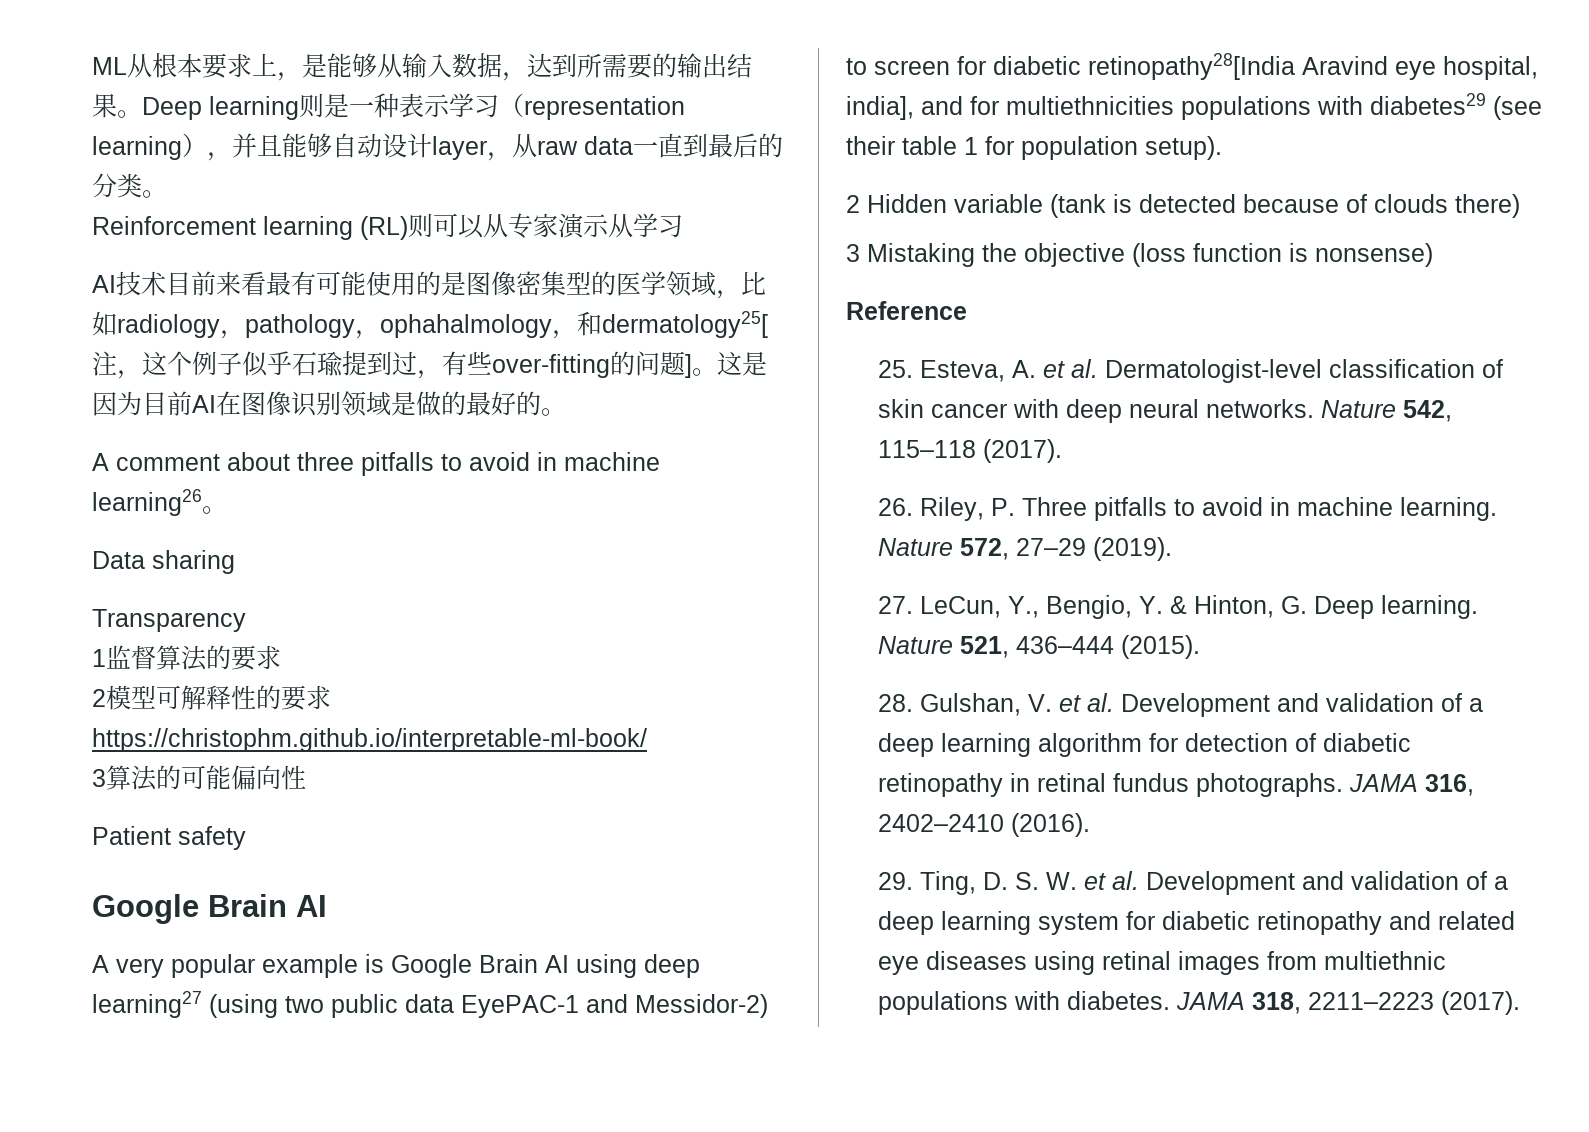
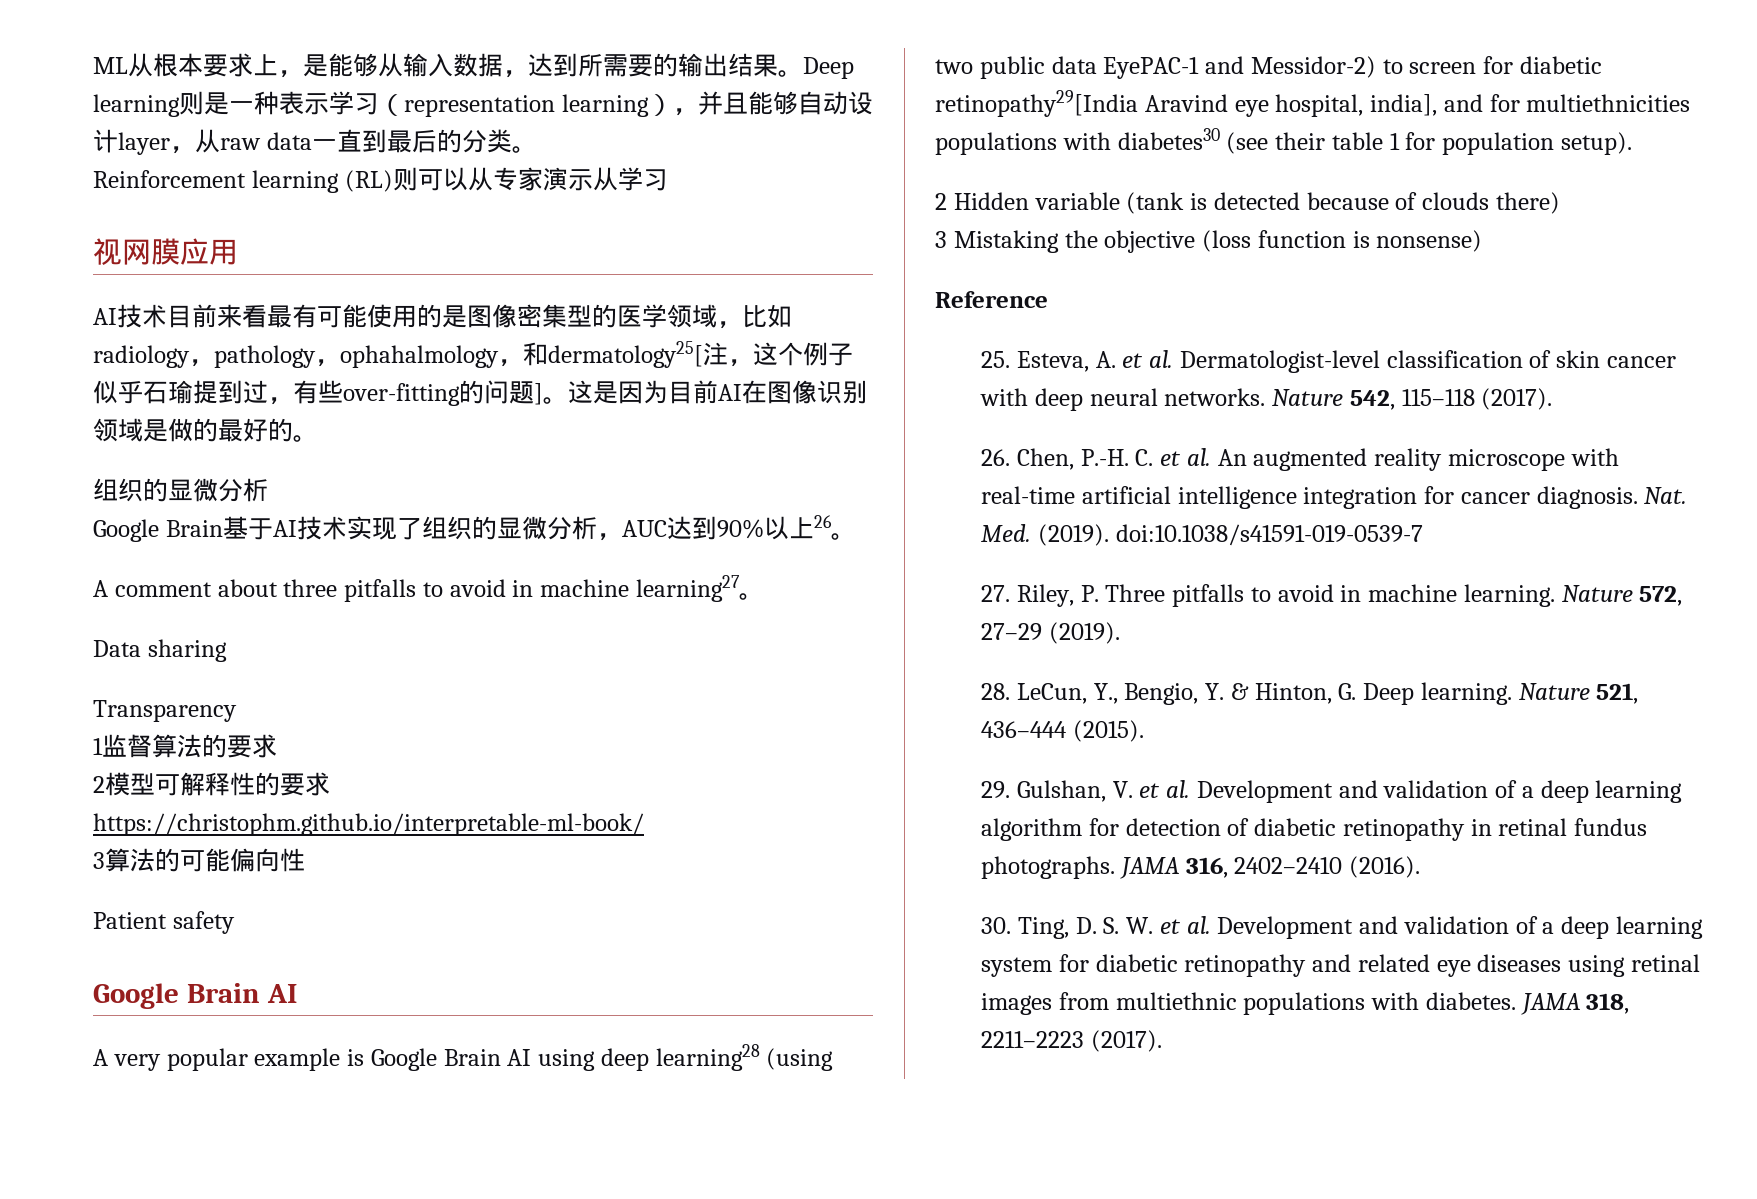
+ 视网膜应用
  这是因为目前AI在图像识别领域是做的最好的。
+ 组织的显微分析
+ Google Brain基于AI技术实现了组织的显微分析，AUC达到90%以上26。
- A comment about three pitfalls to avoid in machine learning26。
+ A comment about three pitfalls to avoid in machine learning27。
- A very popular example is Google Brain AI using deep learning27 (using two public data EyePAC-1 and Messidor-2) to screen for diabetic retinopathy28[India Aravind eye hospital, india], and for multiethnicities populations with diabetes29 (see their table 1 for population setup).
+ A very popular example is Google Brain AI using deep learning28 (using two public data EyePAC-1 and Messidor-2) to screen for diabetic retinopathy29[India Aravind eye hospital, india], and for multiethnicities populations with diabetes30 (see their table 1 for population setup).
- 26. Riley, P. Three pitfalls to avoid in machine learning.
+ 26. Chen, P.-H. C. et al. An augmented reality microscope with real-time artificial intelligence integration for cancer diagnosis. Nat. Med. (2019). doi:10.1038/s41591-019-0539-7
+ 27. Riley, P. Three pitfalls to avoid in machine learning.
- 27. LeCun, Y., Bengio, Y. & Hinton, G. Deep learning.
+ 28. LeCun, Y., Bengio, Y. & Hinton, G. Deep learning.
- 28. Gulshan, V. et al. Development and validation of a deep learning algorithm for detection of diabetic retinopathy in retinal fundus photographs.
+ 29. Gulshan, V. et al. Development and validation of a deep learning algorithm for detection of diabetic retinopathy in retinal fundus photographs.
- 29. Ting, D. S. W. et al. Development and validation of a deep learning system for diabetic retinopathy and related eye diseases using retinal images from multiethnic populations with diabetes.
+ 30. Ting, D. S. W. et al. Development and validation of a deep learning system for diabetic retinopathy and related eye diseases using retinal images from multiethnic populations with diabetes.

